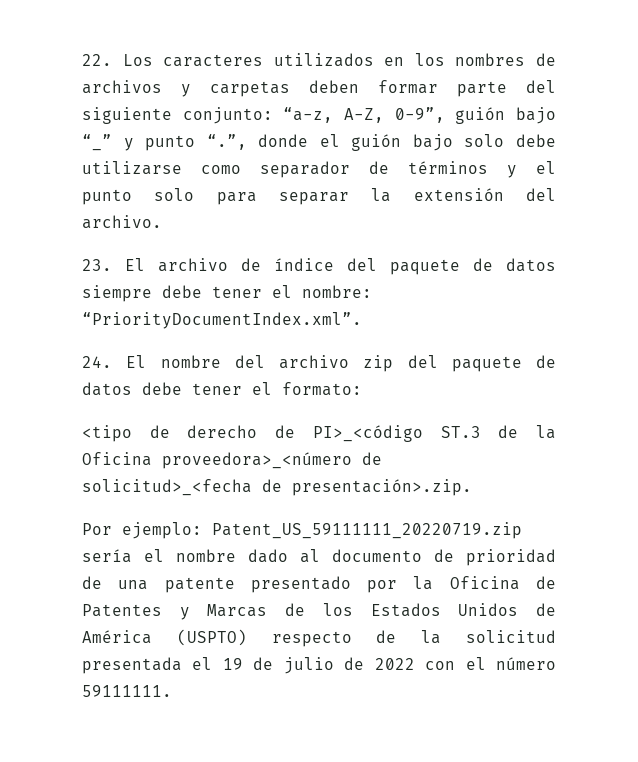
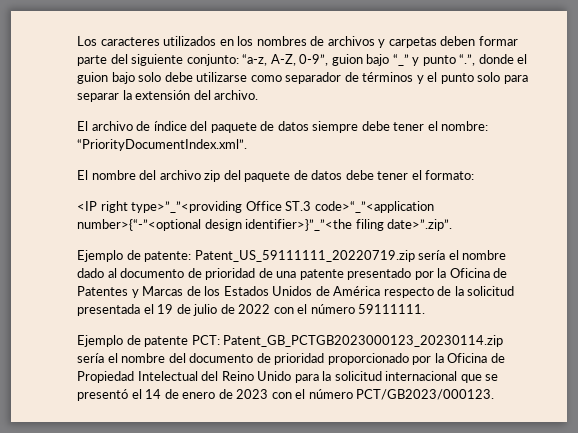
- 22. Los caracteres utilizados en los nombres de archivos y carpetas deben formar parte del siguiente conjunto: “a-z, A-Z, 0-9”, guión bajo “_” y punto “.”, donde el guión bajo solo debe utilizarse como separador de términos y el punto solo para separar la extensión del archivo.
+ Los caracteres utilizados en los nombres de archivos y carpetas deben formar parte del siguiente conjunto: “a-z, A-Z, 0-9”, guion bajo “_” y punto “.”, donde el guion bajo solo debe utilizarse como separador de términos y el punto solo para separar la extensión del archivo.
- 23. El archivo de índice del paquete de datos siempre debe tener el nombre: “PriorityDocumentIndex.xml”.
+ El archivo de índice del paquete de datos siempre debe tener el nombre: “PriorityDocumentIndex.xml”.
- 24. El nombre del archivo zip del paquete de datos debe tener el formato:
+ El nombre del archivo zip del paquete de datos debe tener el formato:
- <tipo de derecho de PI>_<código ST.3 de la Oficina proveedora>_<número de solicitud>_<fecha de presentación>.zip.
- Por ejemplo: Patent_US_59111111_20220719.zip sería el nombre dado al documento de prioridad de una patente presentado por la Oficina de Patentes y Marcas de los Estados Unidos de América (USPTO) respecto de la solicitud presentada el 19 de julio de 2022 con el número 59111111.
+ <IP right type>”_”<providing Office ST.3 code>“_”<application number>{“-”<optional design identifier>}”_”<the filing date>”.zip”.
+ Ejemplo de patente: Patent_US_59111111_20220719.zip sería el nombre dado al documento de prioridad de una patente presentado por la Oficina de Patentes y Marcas de los Estados Unidos de América respecto de la solicitud presentada el 19 de julio de 2022 con el número 59111111.
+ Ejemplo de patente PCT: Patent_GB_PCTGB2023000123_20230114.zip sería el nombre del documento de prioridad proporcionado por la Oficina de Propiedad Intelectual del Reino Unido para la solicitud internacional que se presentó el 14 de enero de 2023 con el número PCT/GB2023/000123.

